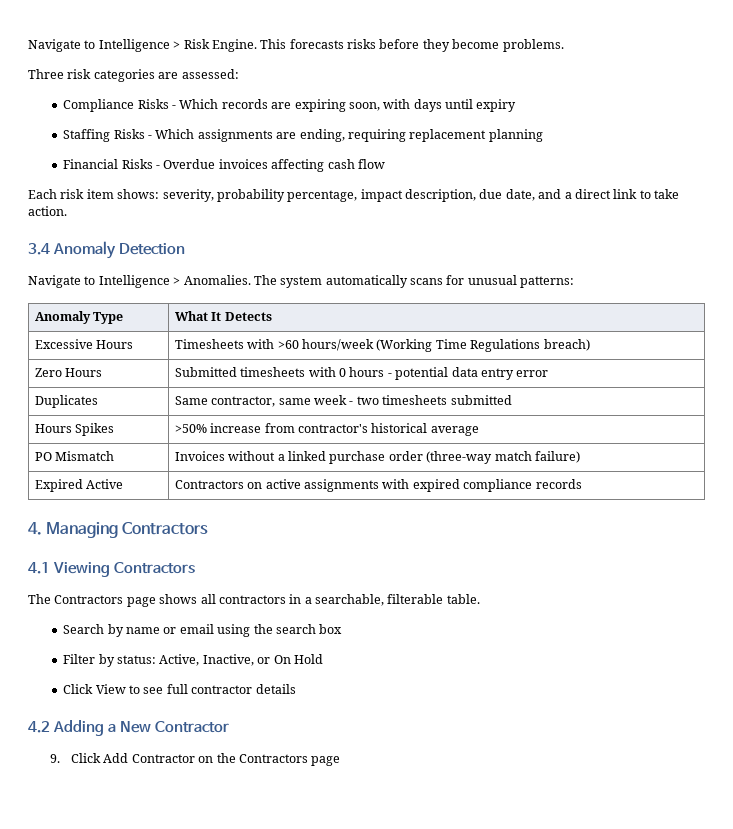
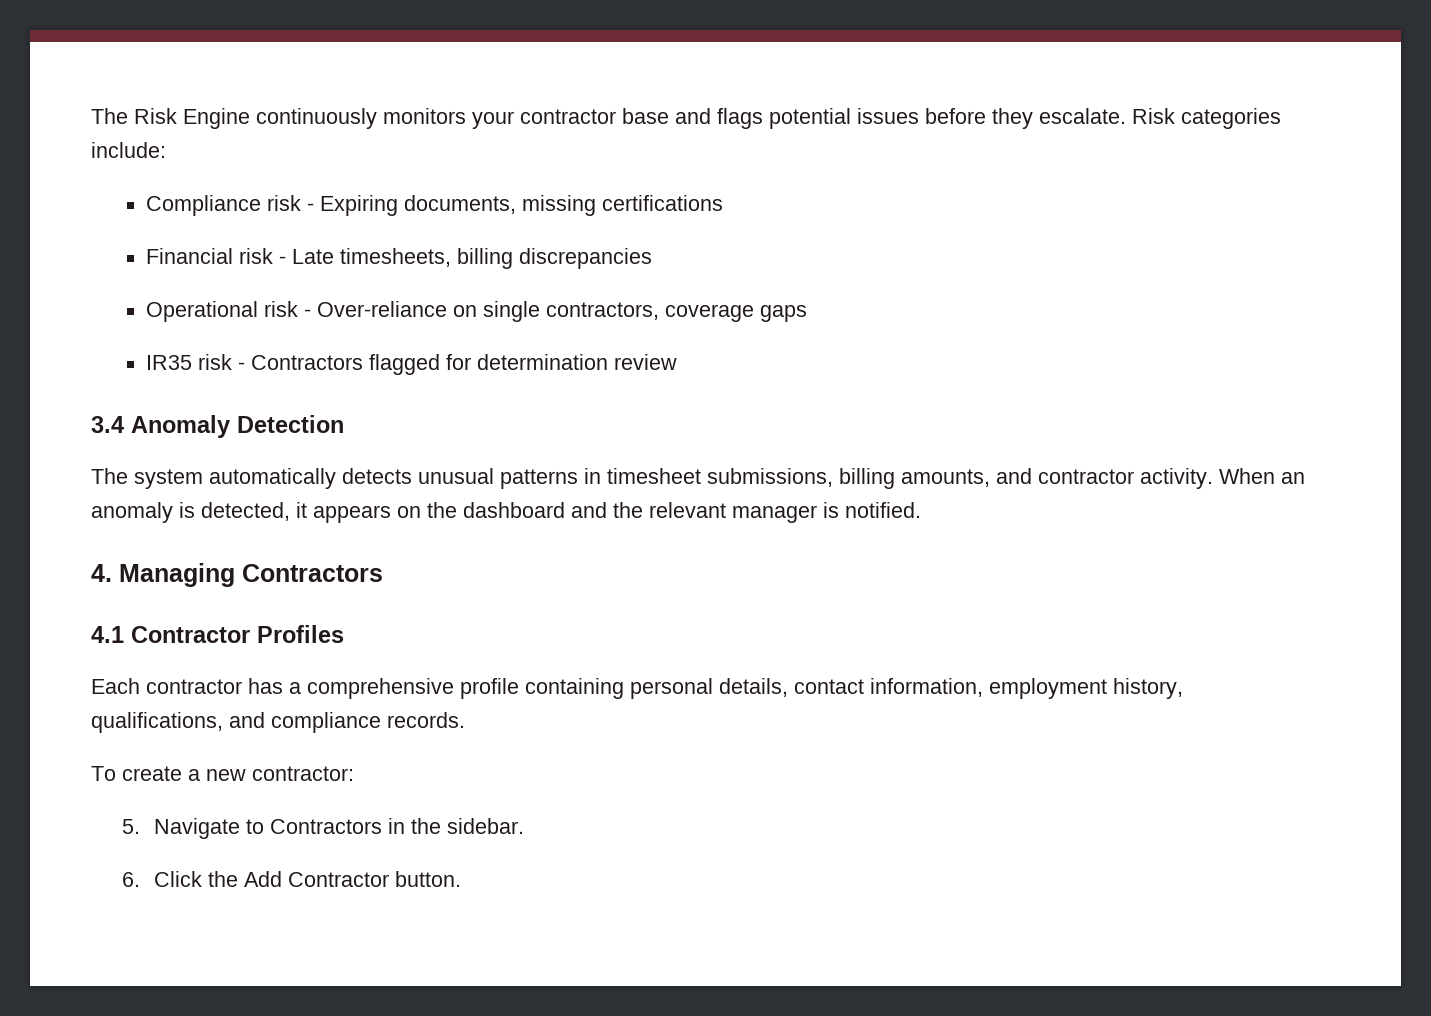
- Navigate to Intelligence > Risk Engine. This forecasts risks before they become problems.
- Three risk categories are assessed:
- Compliance Risks - Which records are expiring soon, with days until expiry
- Staffing Risks - Which assignments are ending, requiring replacement planning
- Financial Risks - Overdue invoices affecting cash flow
- Each risk item shows: severity, probability percentage, impact description, due date, and a direct link to take action.
+ The Risk Engine continuously monitors your contractor base and flags potential issues before they escalate. Risk categories include:
+ Compliance risk - Expiring documents, missing certifications
+ Financial risk - Late timesheets, billing discrepancies
+ Operational risk - Over-reliance on single contractors, coverage gaps
+ IR35 risk - Contractors flagged for determination review
  3.4 Anomaly Detection
- Navigate to Intelligence > Anomalies. The system automatically scans for unusual patterns:
- Anomaly Type | What It Detects
- Excessive Hours | Timesheets with >60 hours/week (Working Time Regulations breach)
- Zero Hours | Submitted timesheets with 0 hours - potential data entry error
- Duplicates | Same contractor, same week - two timesheets submitted
- Hours Spikes | >50% increase from contractor's historical average
- PO Mismatch | Invoices without a linked purchase order (three-way match failure)
- Expired Active | Contractors on active assignments with expired compliance records
+ The system automatically detects unusual patterns in timesheet submissions, billing amounts, and contractor activity. When an anomaly is detected, it appears on the dashboard and the relevant manager is notified.
  4. Managing Contractors
- 4.1 Viewing Contractors
- The Contractors page shows all contractors in a searchable, filterable table.
- Search by name or email using the search box
- Filter by status: Active, Inactive, or On Hold
- Click View to see full contractor details
- 4.2 Adding a New Contractor
- 9. Click Add Contractor on the Contractors page
+ 4.1 Contractor Profiles
+ Each contractor has a comprehensive profile containing personal details, contact information, employment history, qualifications, and compliance records.
+ To create a new contractor:
+ 5. Navigate to Contractors in the sidebar.
+ 6. Click the Add Contractor button.

